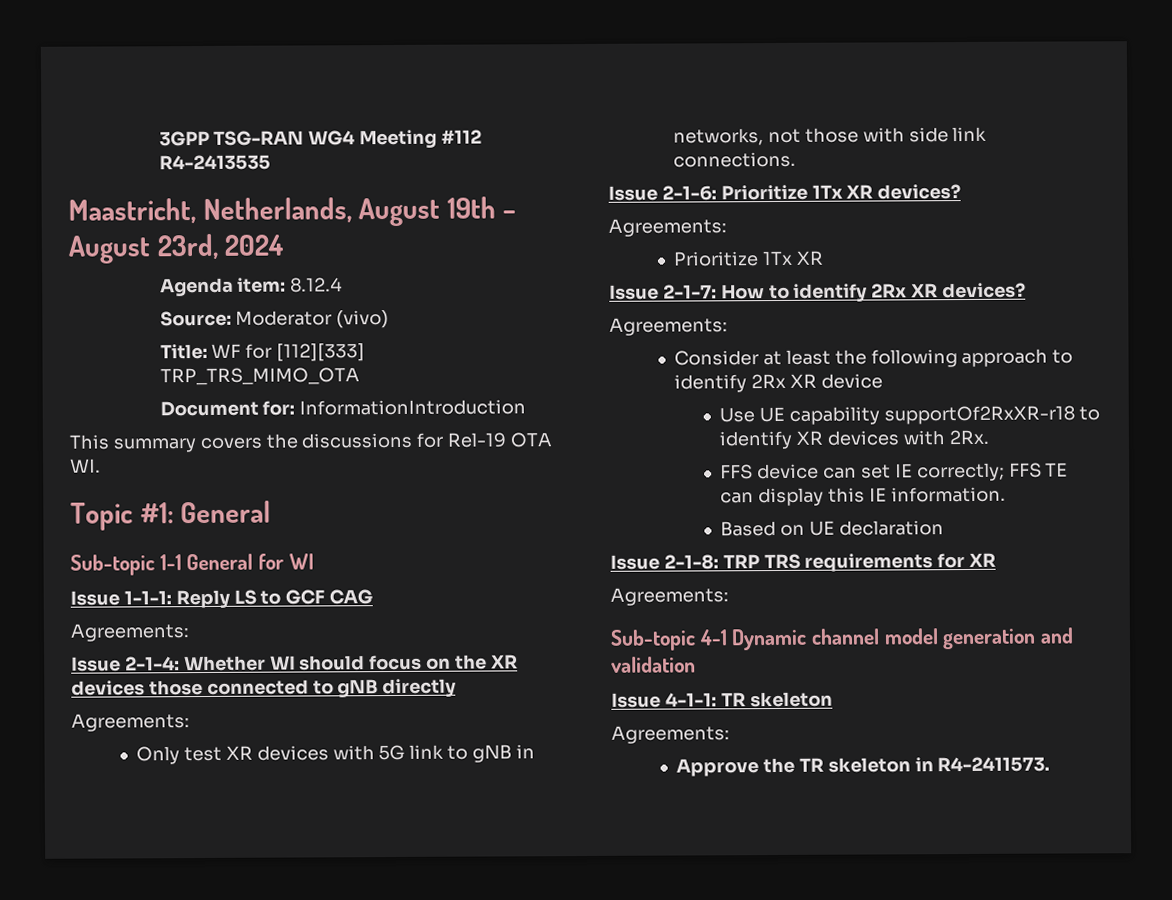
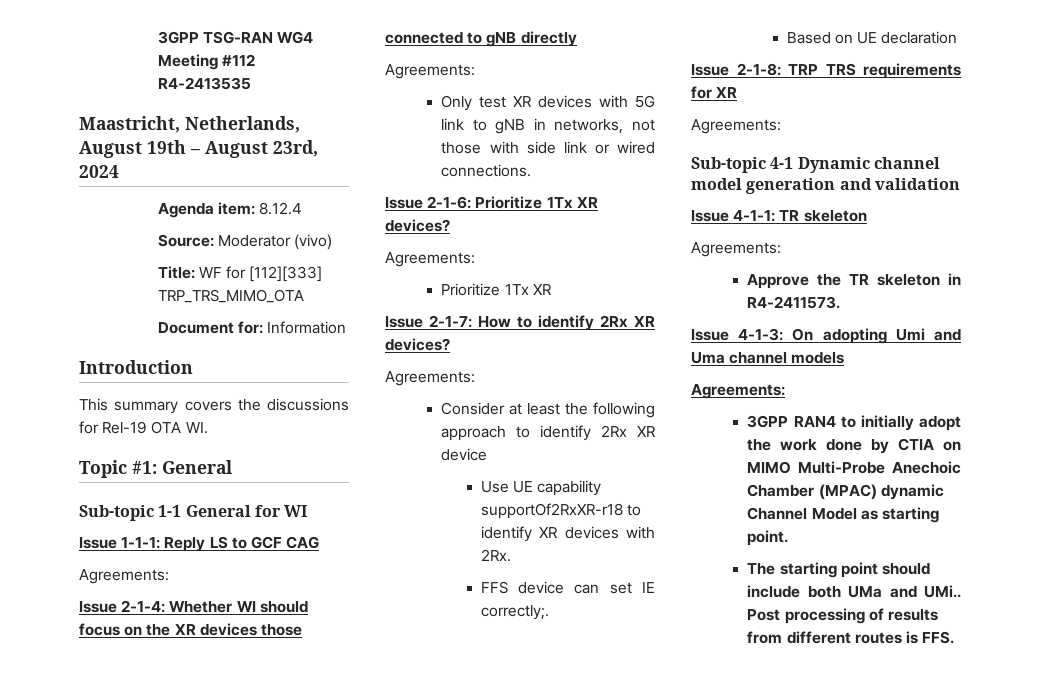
- Document for: InformationIntroduction
+ Document for: Information
+ Introduction
- Only test XR devices with 5G link to gNB in networks, not those with side link connections.
+ Only test XR devices with 5G link to gNB in networks, not those with side link or wired connections.
- FFS device can set IE correctly; FFS TE can display this IE information.
+ FFS device can set IE correctly;.
+ Issue 4-1-3: On adopting Umi and Uma channel models
+ Agreements:
+ 3GPP RAN4 to initially adopt the work done by CTIA on MIMO Multi-Probe Anechoic Chamber (MPAC) dynamic Channel Model as starting point.
+ The starting point should include both UMa and UMi.. Post processing of results from different routes is FFS.

